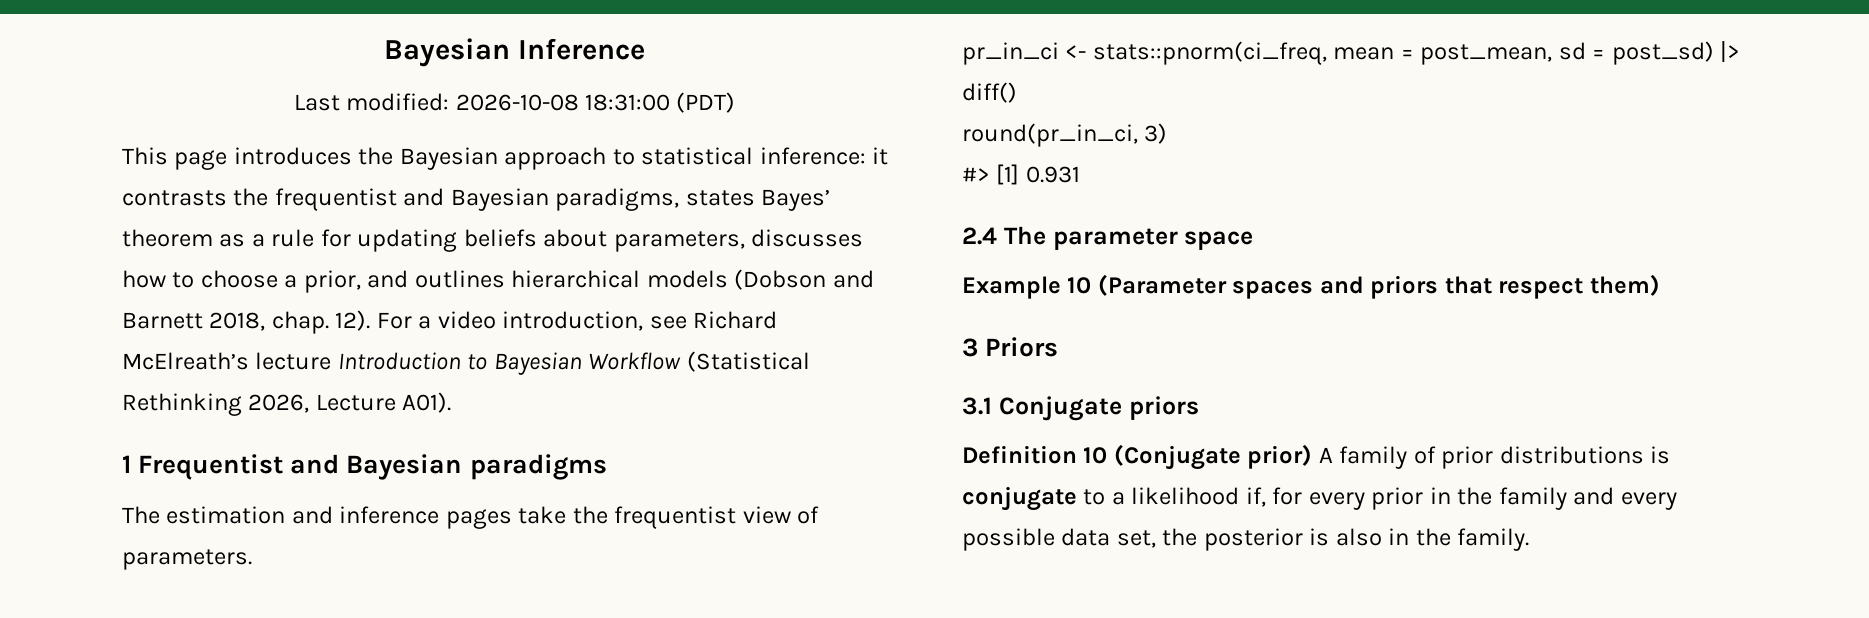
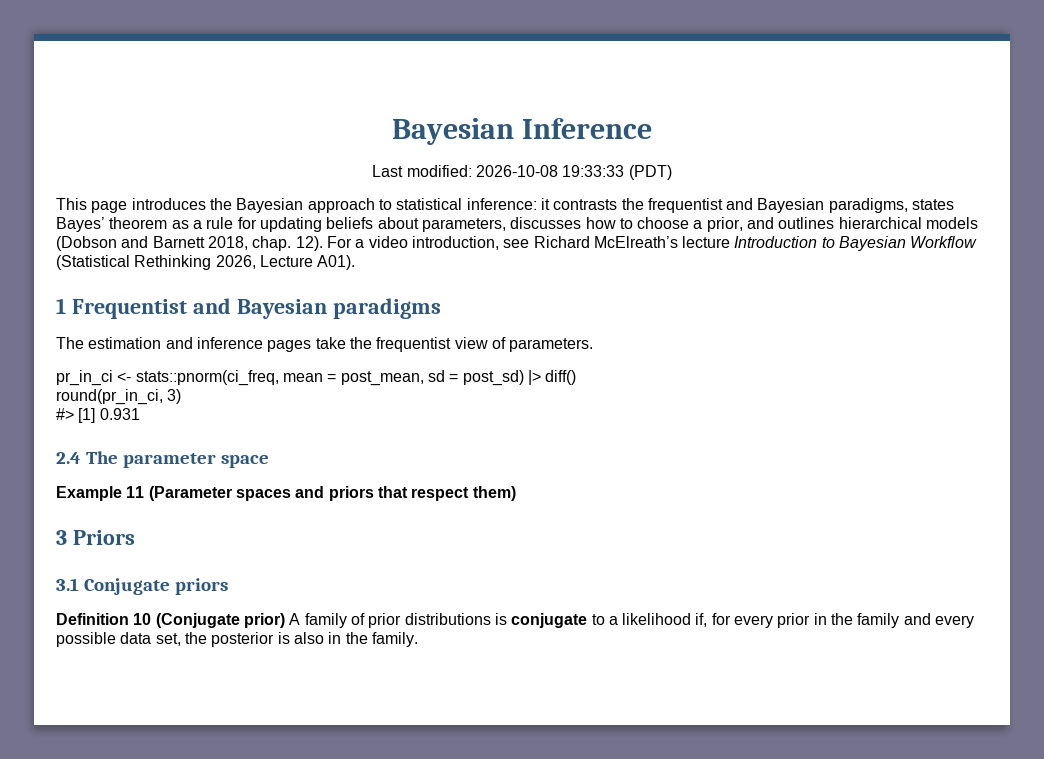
- Last modified: 2026-10-08 18:31:00 (PDT)
+ Last modified: 2026-10-08 19:33:33 (PDT)
- Example 10 (Parameter spaces and priors that respect them)
+ Example 11 (Parameter spaces and priors that respect them)

